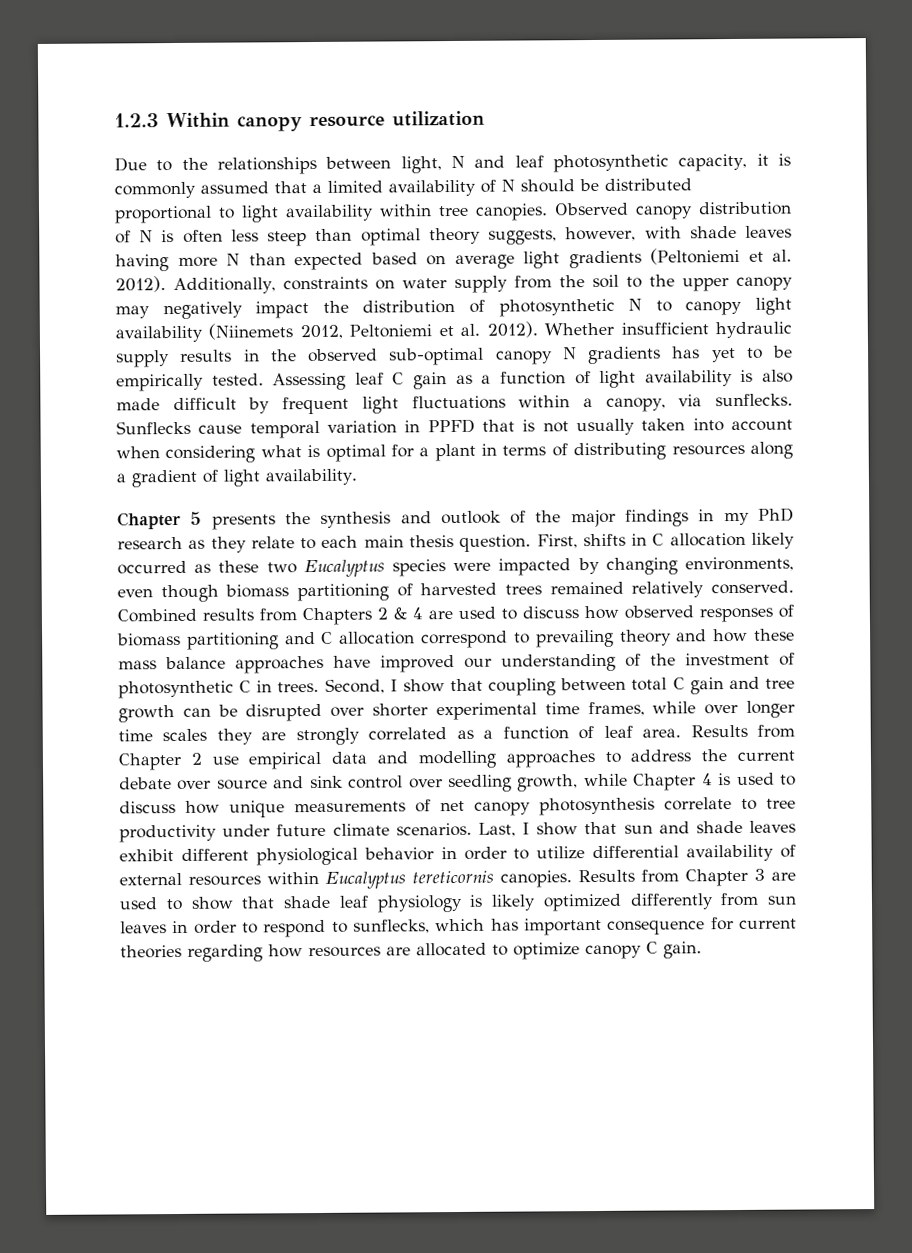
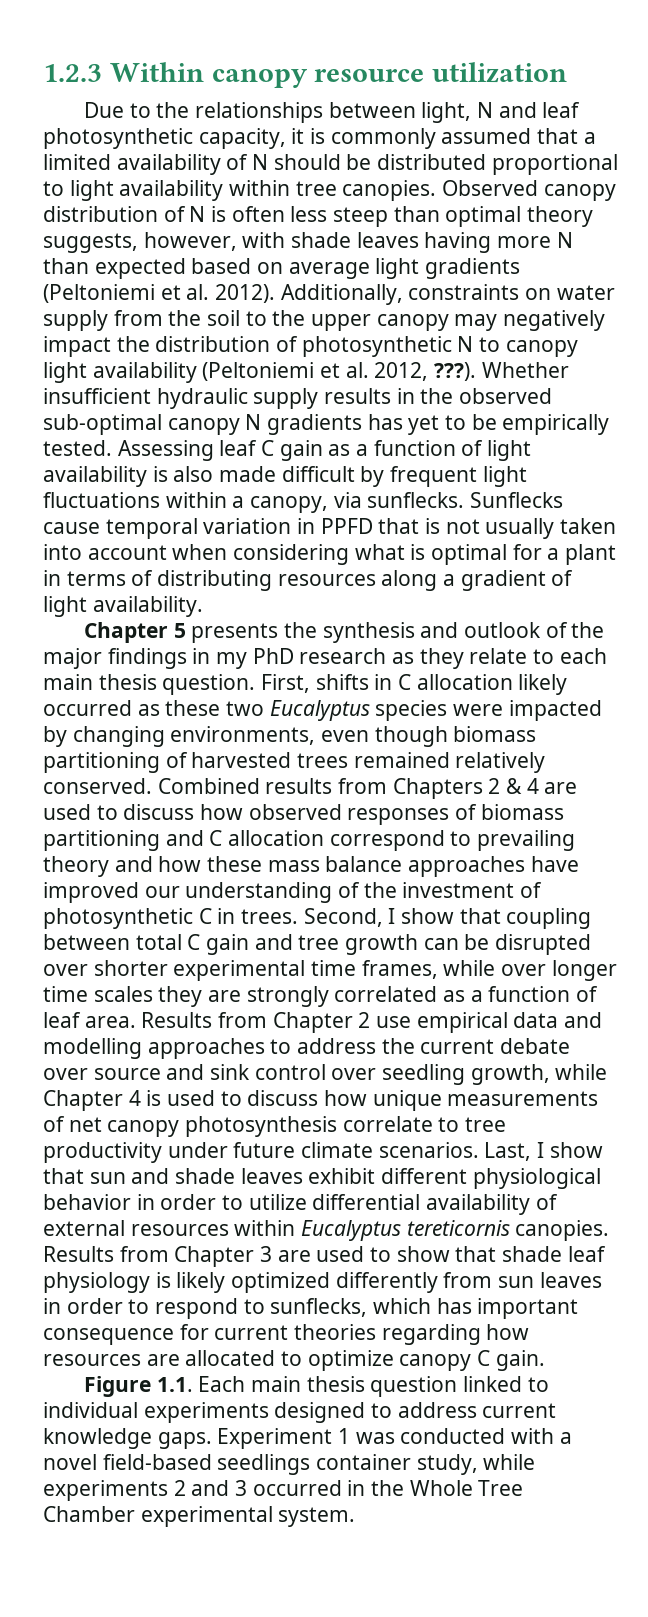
- Additionally, constraints on water supply from the soil to the upper canopy may negatively impact the distribution of photosynthetic N to canopy light availability (Niinemets 2012, Peltoniemi et al. 2012).
+ Additionally, constraints on water supply from the soil to the upper canopy may negatively impact the distribution of photosynthetic N to canopy light availability (Peltoniemi et al. 2012, ???).
+ Figure 1.1. Each main thesis question linked to individual experiments designed to address current knowledge gaps. Experiment 1 was conducted with a novel field-based seedlings container study, while experiments 2 and 3 occurred in the Whole Tree Chamber experimental system.

